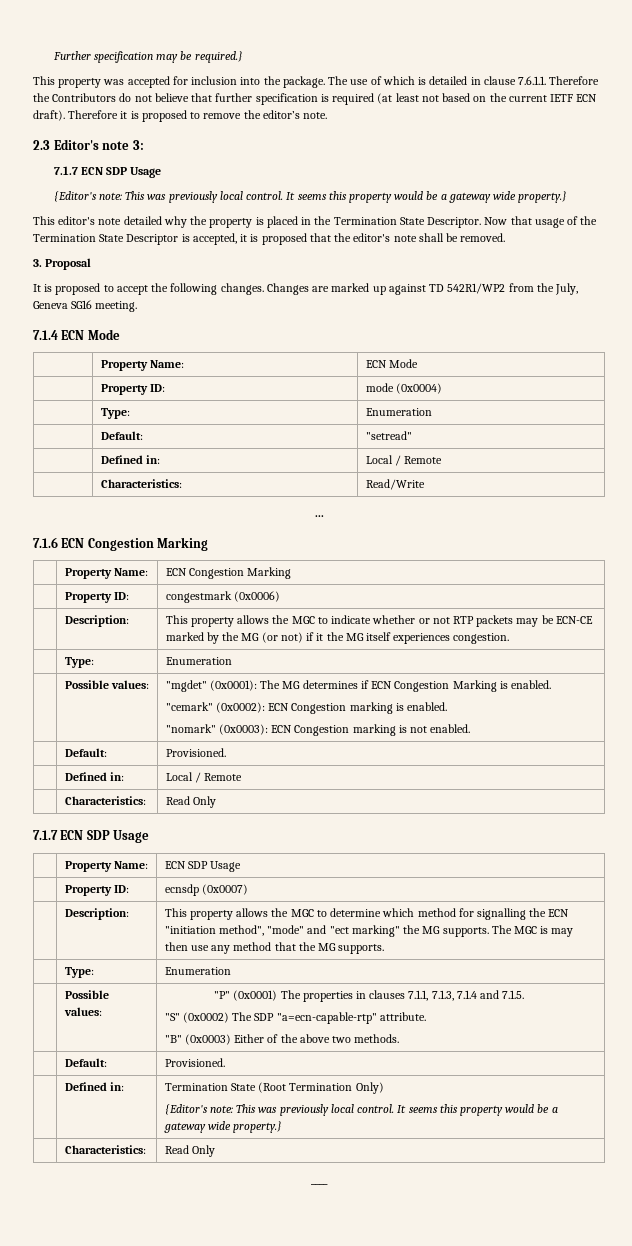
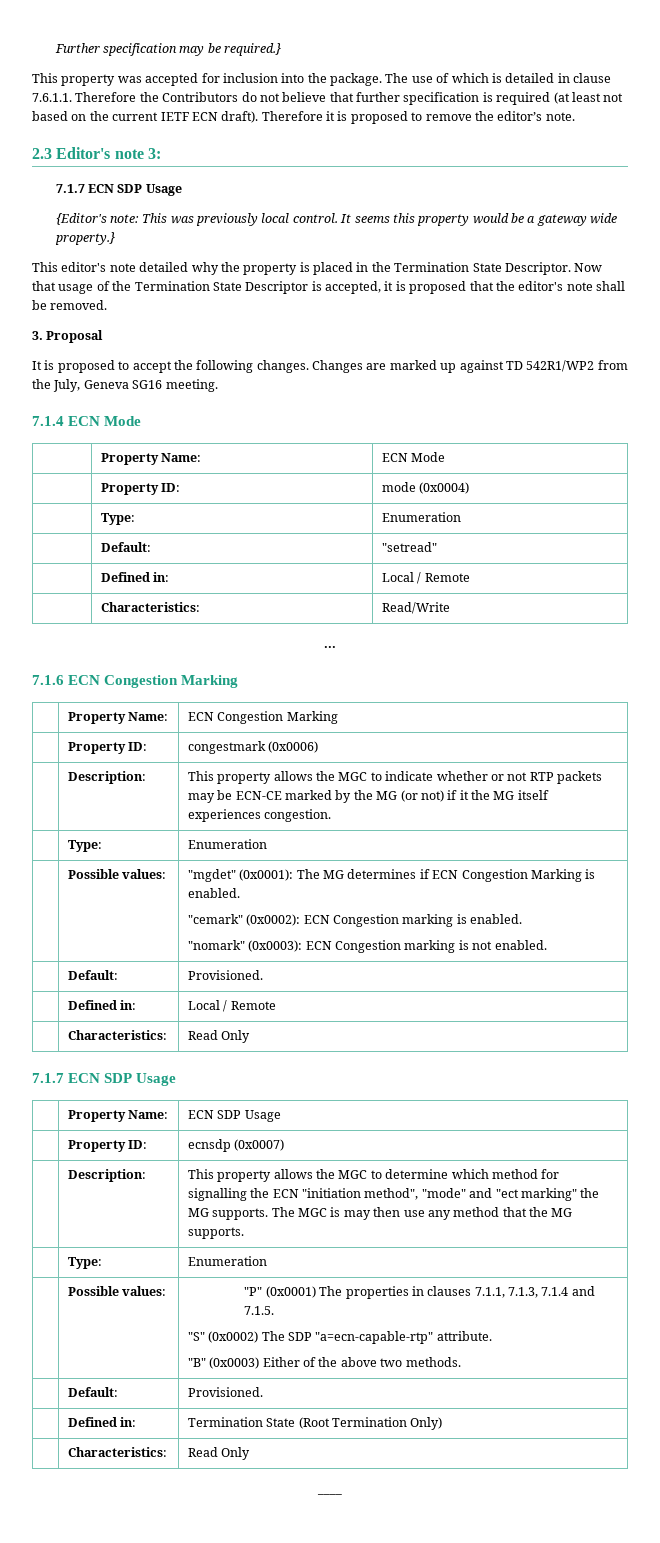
  | Defined in: | Termination State (Root Termination Only)
- {Editor's note: This was previously local control. It seems this property would be a gateway wide property.}

